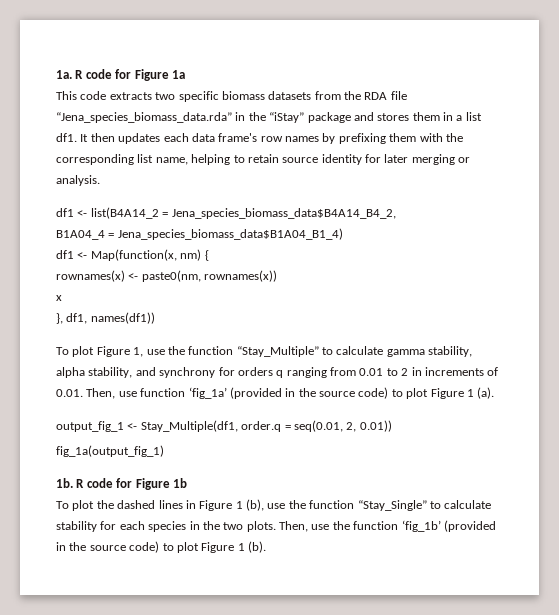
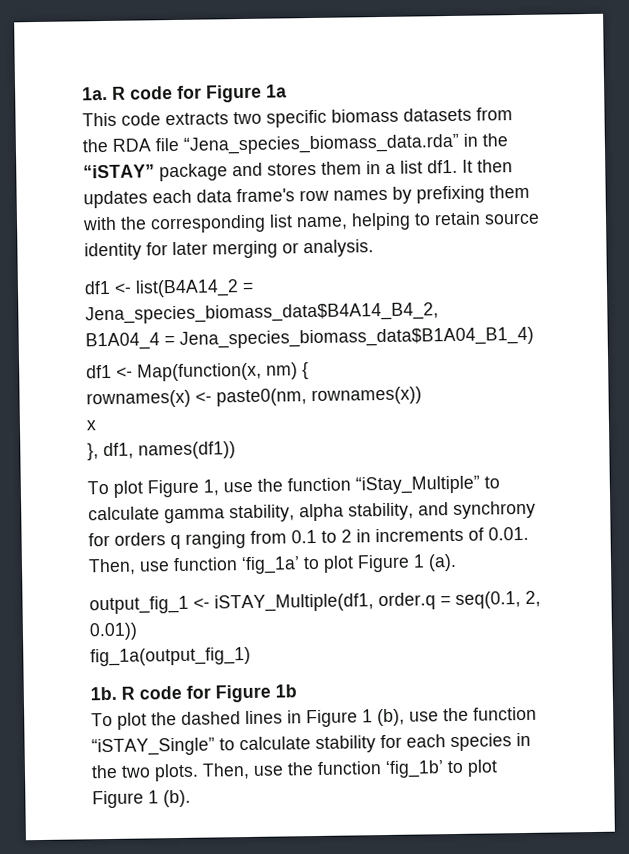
- This code extracts two specific biomass datasets from the RDA file “Jena_species_biomass_data.rda” in the “iStay” package and stores them in a list df1.
+ This code extracts two specific biomass datasets from the RDA file “Jena_species_biomass_data.rda” in the “iSTAY” package and stores them in a list df1.
- To plot Figure 1, use the function “Stay_Multiple” to calculate gamma stability, alpha stability, and synchrony for orders q ranging from 0.01 to 2 in increments of 0.01. Then, use function ‘fig_1a’ (provided in the source code) to plot Figure 1 (a).
+ To plot Figure 1, use the function “iStay_Multiple” to calculate gamma stability, alpha stability, and synchrony for orders q ranging from 0.1 to 2 in increments of 0.01. Then, use function ‘fig_1a’ to plot Figure 1 (a).
- output_fig_1 <- Stay_Multiple(df1, order.q = seq(0.01, 2, 0.01))
+ output_fig_1 <- iSTAY_Multiple(df1, order.q = seq(0.1, 2, 0.01))
- To plot the dashed lines in Figure 1 (b), use the function “Stay_Single” to calculate stability for each species in the two plots.
+ To plot the dashed lines in Figure 1 (b), use the function “iSTAY_Single” to calculate stability for each species in the two plots.
- Then, use the function ‘fig_1b’ (provided in the source code) to plot Figure 1 (b).
+ Then, use the function ‘fig_1b’ to plot Figure 1 (b).

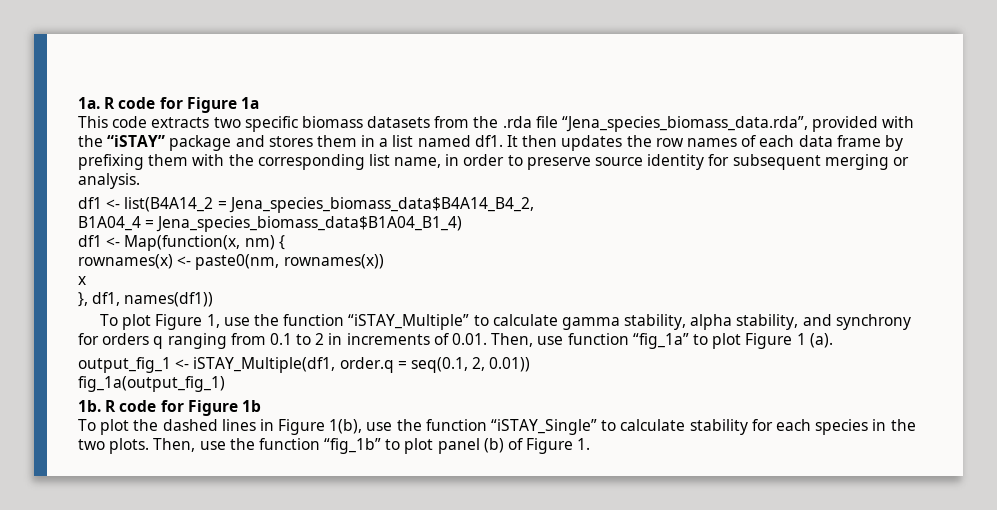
- This code extracts two specific biomass datasets from the RDA file “Jena_species_biomass_data.rda” in the “iSTAY” package and stores them in a list df1.
+ This code extracts two specific biomass datasets from the .rda file “Jena_species_biomass_data.rda”, provided with the “iSTAY” package and stores them in a list named df1.
- It then updates each data frame's row names by prefixing them with the corresponding list name, helping to retain source identity for later merging or analysis.
+ It then updates the row names of each data frame by prefixing them with the corresponding list name, in order to preserve source identity for subsequent merging or analysis.
- To plot Figure 1, use the function “iStay_Multiple” to calculate gamma stability, alpha stability, and synchrony for orders q ranging from 0.1 to 2 in increments of 0.01. Then, use function ‘fig_1a’ to plot Figure 1 (a).
+ To plot Figure 1, use the function “iSTAY_Multiple” to calculate gamma stability, alpha stability, and synchrony for orders q ranging from 0.1 to 2 in increments of 0.01. Then, use function “fig_1a” to plot Figure 1 (a).
- To plot the dashed lines in Figure 1 (b), use the function “iSTAY_Single” to calculate stability for each species in the two plots.
+ To plot the dashed lines in Figure 1(b), use the function “iSTAY_Single” to calculate stability for each species in the two plots.
- Then, use the function ‘fig_1b’ to plot Figure 1 (b).
+ Then, use the function “fig_1b” to plot panel (b) of Figure 1.

